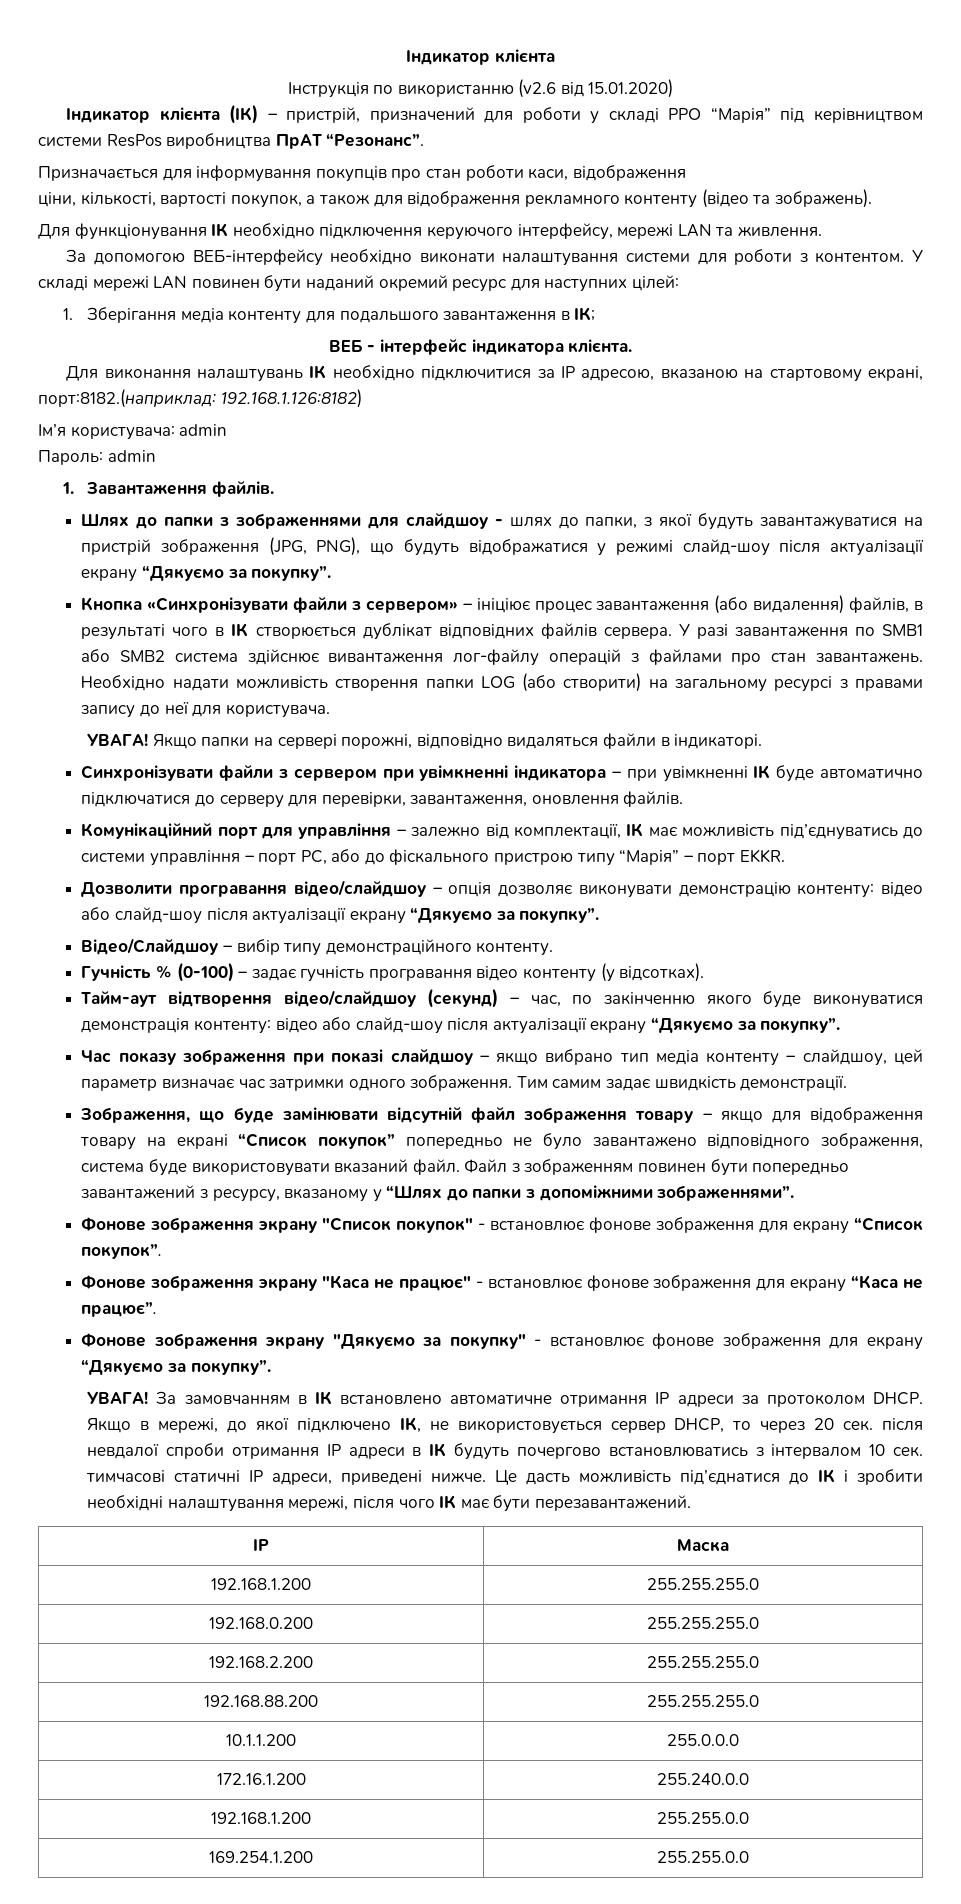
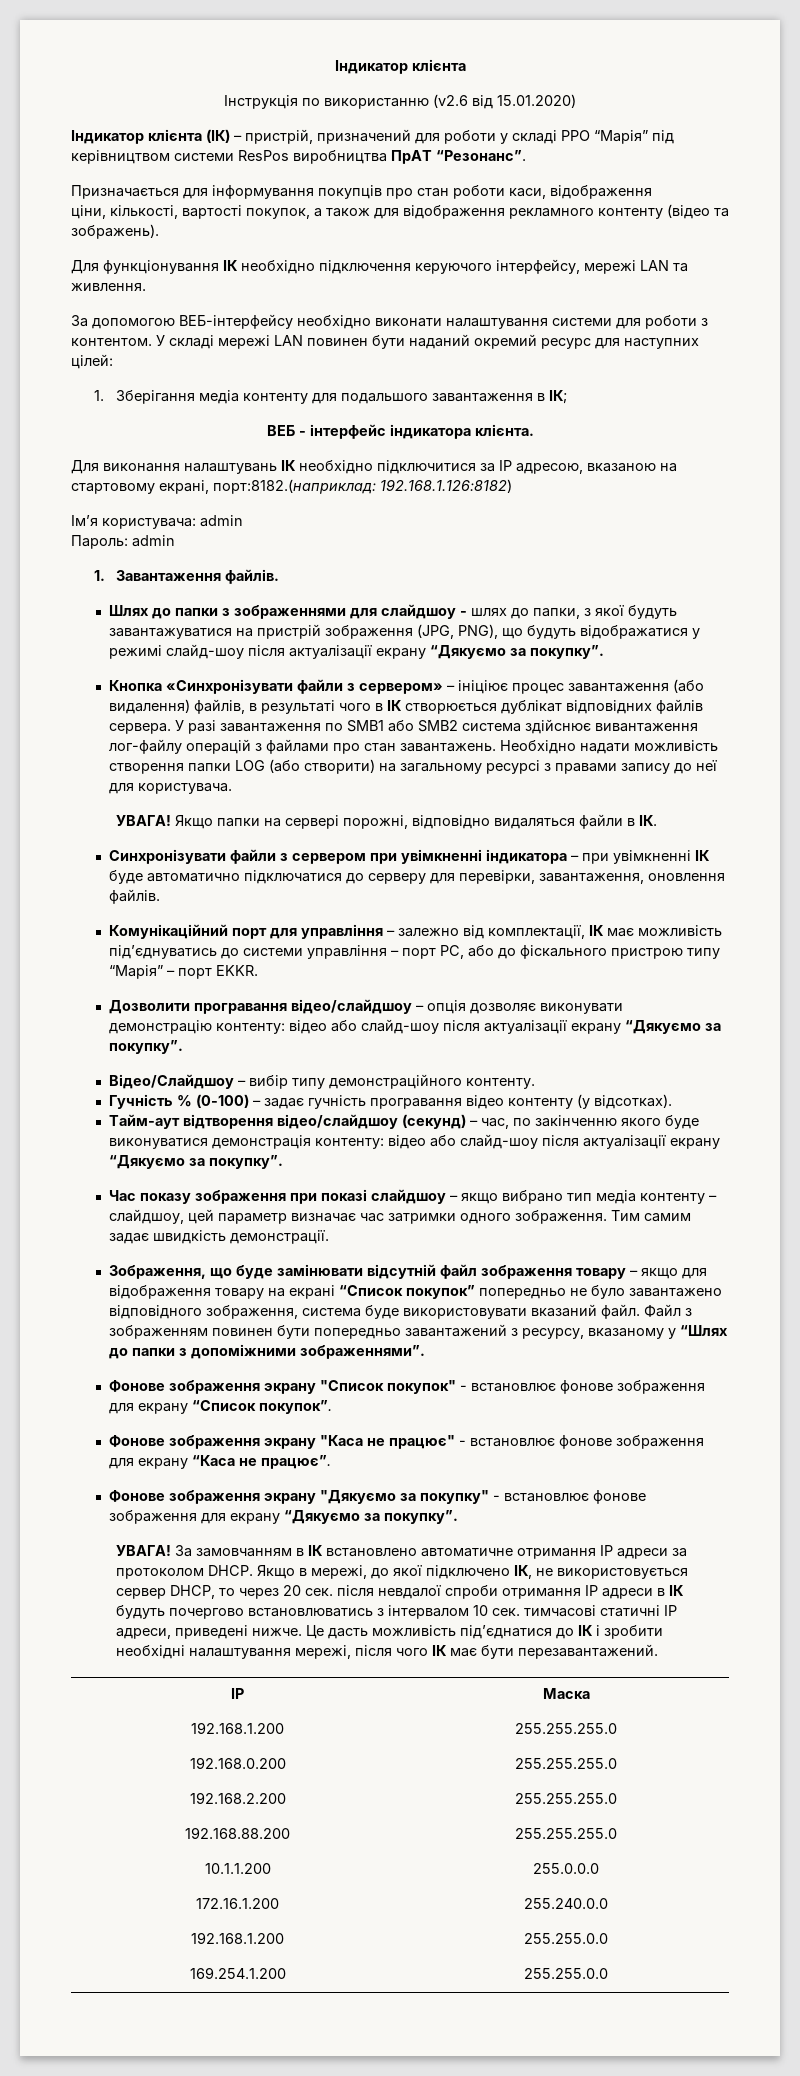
- Якщо папки на сервері порожні, вiдповiдно видаляться файли в iндикаторi.
+ Якщо папки на сервері порожні, вiдповiдно видаляться файли в IК.

